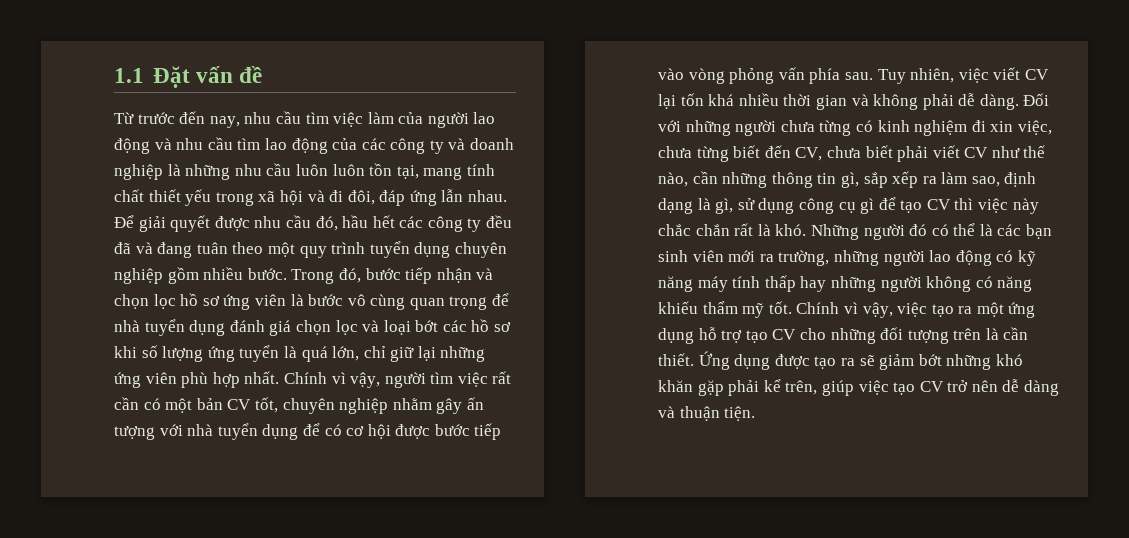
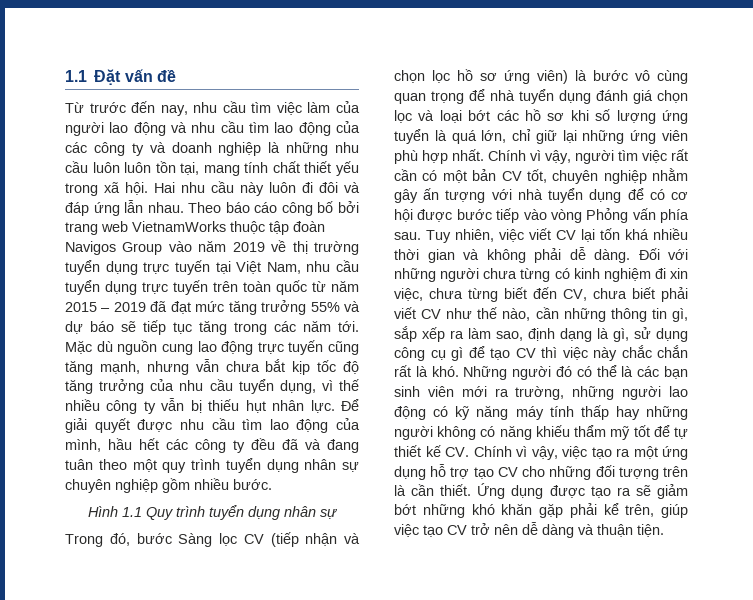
- Từ trước đến nay, nhu cầu tìm việc làm của người lao động và nhu cầu tìm lao động của các công ty và doanh nghiệp là những nhu cầu luôn luôn tồn tại, mang tính chất thiết yếu trong xã hội và đi đôi, đáp ứng lẫn nhau.
+ Từ trước đến nay, nhu cầu tìm việc làm của người lao động và nhu cầu tìm lao động của các công ty và doanh nghiệp là những nhu cầu luôn luôn tồn tại, mang tính chất thiết yếu trong xã hội. Hai nhu cầu này luôn đi đôi và đáp ứng lẫn nhau. Theo báo cáo công bố bởi trang web VietnamWorks thuộc tập đoàn Navigos Group vào năm 2019 về thị trường tuyển dụng trực tuyến tại Việt Nam, nhu cầu tuyển dụng trực tuyến trên toàn quốc từ năm 2015 – 2019 đã đạt mức tăng trưởng 55% và dự báo sẽ tiếp tục tăng trong các năm tới. Mặc dù nguồn cung lao động trực tuyến cũng tăng mạnh, nhưng vẫn chưa bắt kịp tốc độ tăng trưởng của nhu cầu tuyển dụng, vì thế nhiều công ty vẫn bị thiếu hụt nhân lực.
- Để giải quyết được nhu cầu đó, hầu hết các công ty đều đã và đang tuân theo một quy trình tuyển dụng chuyên nghiệp gồm nhiều bước. Trong đó, bước tiếp nhận và chọn lọc hồ sơ ứng viên là bước vô cùng quan trọng để nhà tuyển dụng đánh giá chọn lọc và loại bớt các hồ sơ khi số lượng ứng tuyển là quá lớn, chỉ giữ lại những ứng viên phù hợp nhất.
+ Để giải quyết được nhu cầu tìm lao động của mình, hầu hết các công ty đều đã và đang tuân theo một quy trình tuyển dụng nhân sự chuyên nghiệp gồm nhiều bước.
+ Hình 1.1 Quy trình tuyển dụng nhân sự
+ Trong đó, bước Sàng lọc CV (tiếp nhận và chọn lọc hồ sơ ứng viên) là bước vô cùng quan trọng để nhà tuyển dụng đánh giá chọn lọc và loại bớt các hồ sơ khi số lượng ứng tuyển là quá lớn, chỉ giữ lại những ứng viên phù hợp nhất.
- Chính vì vậy, người tìm việc rất cần có một bản CV tốt, chuyên nghiệp nhằm gây ấn tượng với nhà tuyển dụng để có cơ hội được bước tiếp vào vòng phỏng vấn phía sau.
+ Chính vì vậy, người tìm việc rất cần có một bản CV tốt, chuyên nghiệp nhằm gây ấn tượng với nhà tuyển dụng để có cơ hội được bước tiếp vào vòng Phỏng vấn phía sau.
- Những người đó có thể là các bạn sinh viên mới ra trường, những người lao động có kỹ năng máy tính thấp hay những người không có năng khiếu thẩm mỹ tốt. Chính vì vậy, việc tạo ra một ứng dụng hỗ trợ tạo CV cho những đối tượng trên là cần thiết.
+ Những người đó có thể là các bạn sinh viên mới ra trường, những người lao động có kỹ năng máy tính thấp hay những người không có năng khiếu thẩm mỹ tốt để tự thiết kế CV. Chính vì vậy, việc tạo ra một ứng dụng hỗ trợ tạo CV cho những đối tượng trên là cần thiết.

